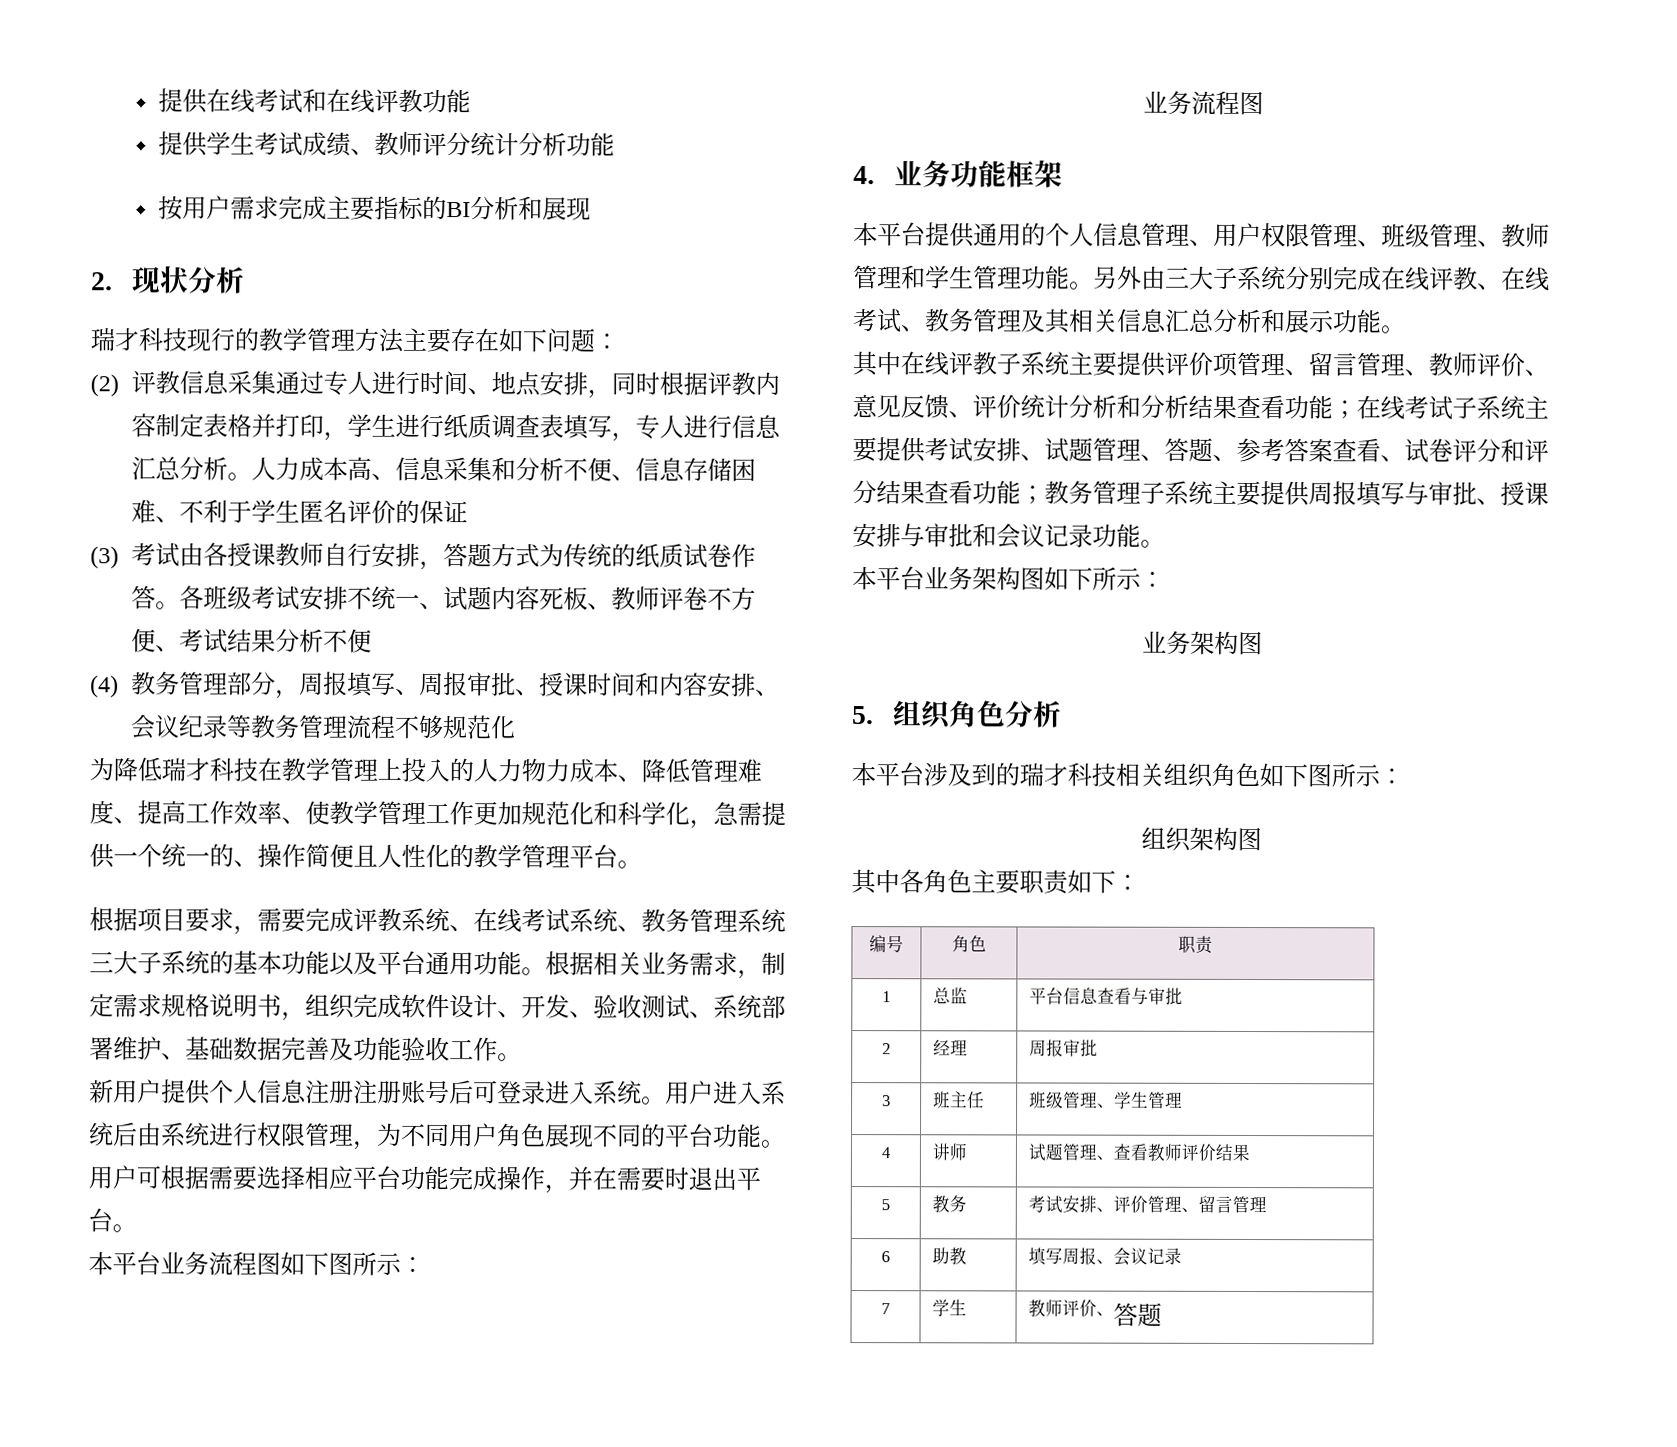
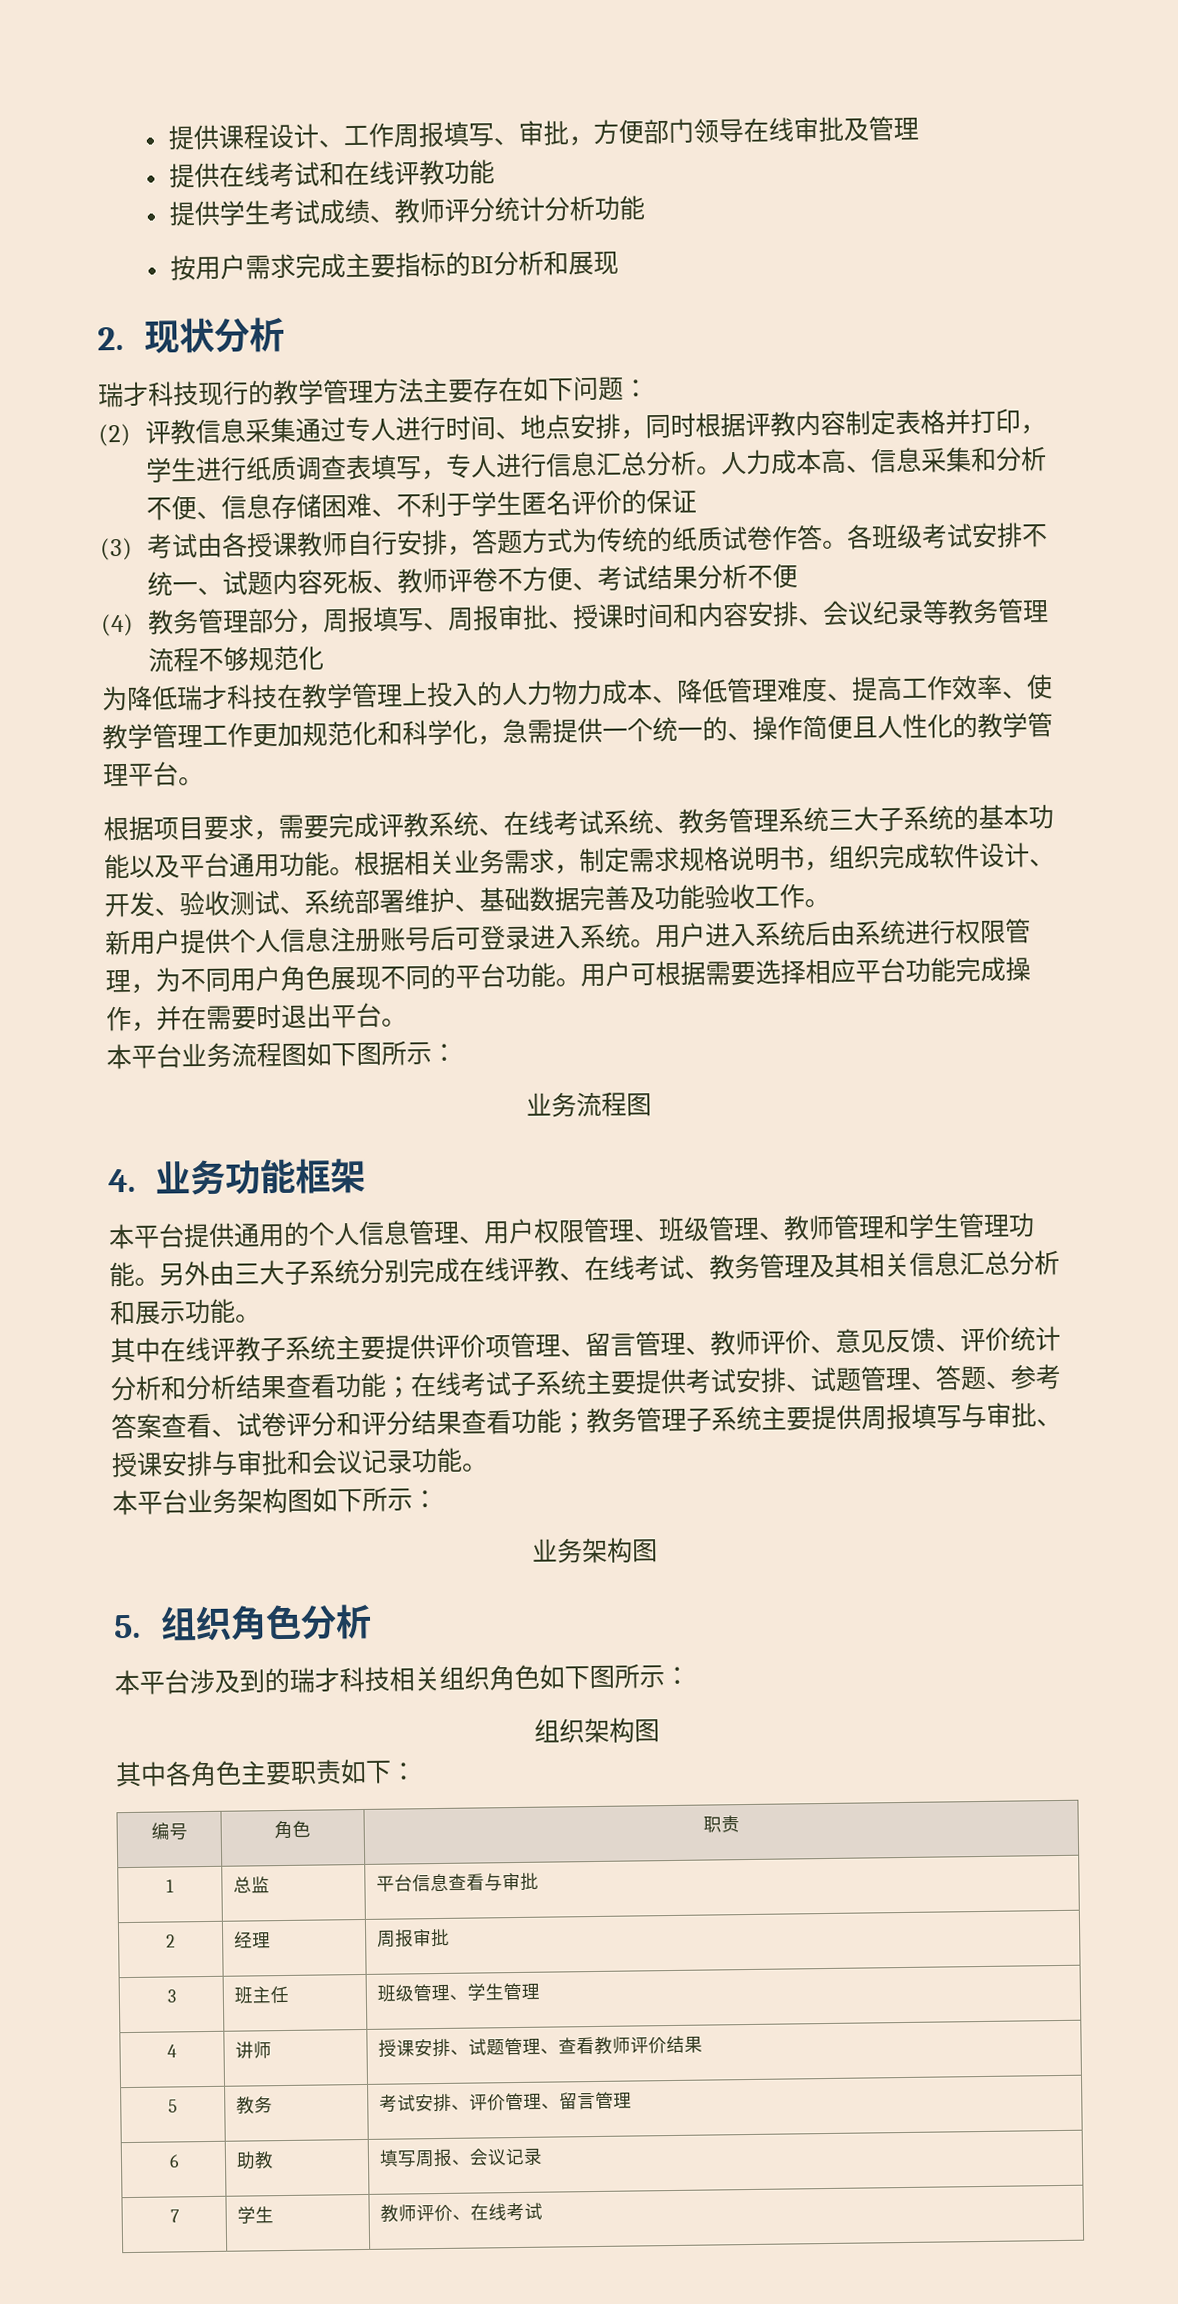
+ 提供课程设计、工作周报填写、审批，方便部门领导在线审批及管理
- 新用户提供个人信息注册注册账号后可登录进入系统。
+ 新用户提供个人信息注册账号后可登录进入系统。
- 4 | 讲师 | 试题管理、查看教师评价结果
+ 4 | 讲师 | 授课安排、试题管理、查看教师评价结果
- 7 | 学生 | 教师评价、答题
+ 7 | 学生 | 教师评价、在线考试

